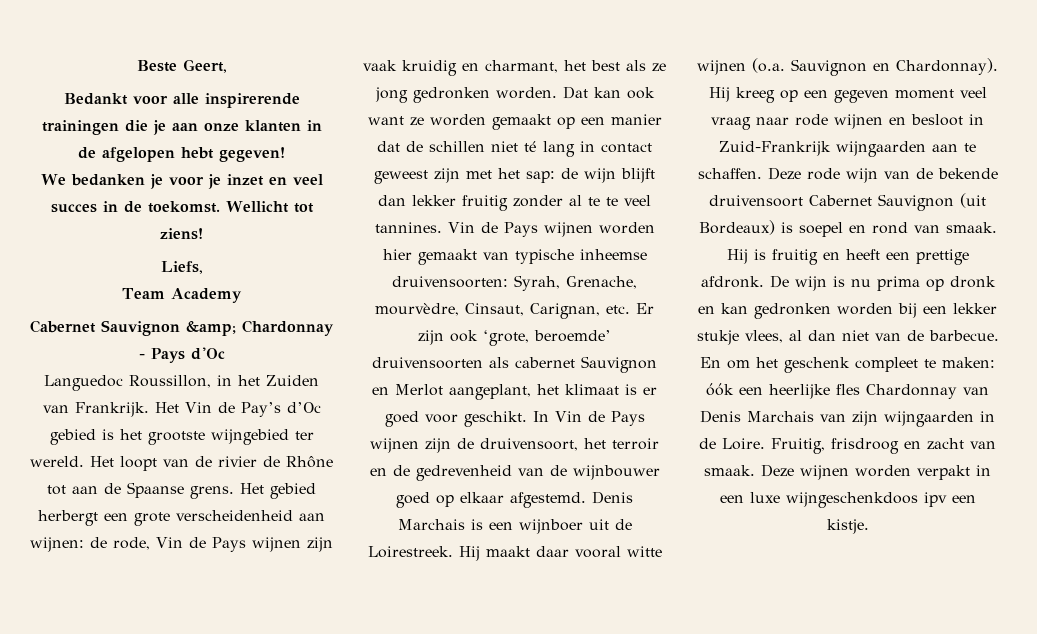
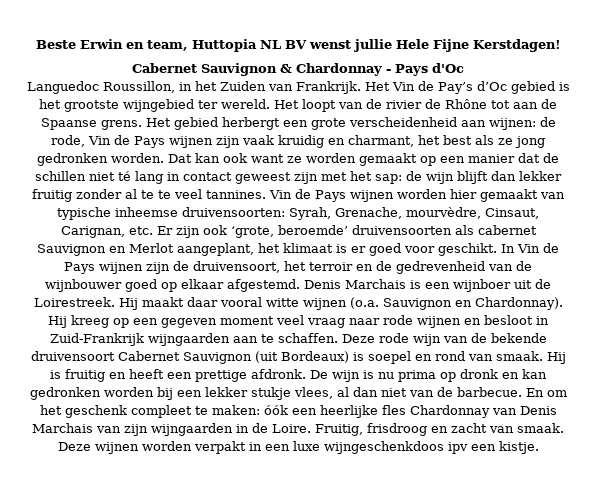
- Beste Geert,
- Bedankt voor alle inspirerende trainingen die je aan onze klanten in de afgelopen hebt gegeven!
- We bedanken je voor je inzet en veel succes in de toekomst. Wellicht tot ziens!
- Liefs,
- Team Academy
- Cabernet Sauvignon &amp; Chardonnay - Pays d'Oc
+ Beste Erwin en team, Huttopia NL BV wenst jullie Hele Fijne Kerstdagen!
+ Cabernet Sauvignon & Chardonnay - Pays d'Oc

